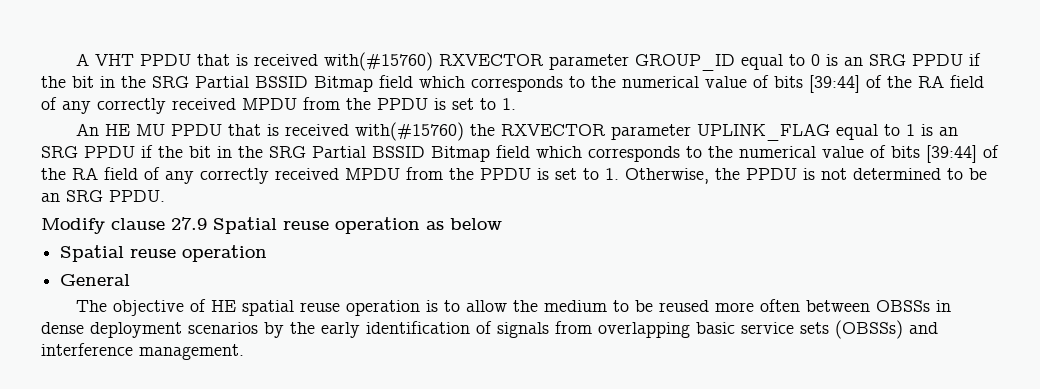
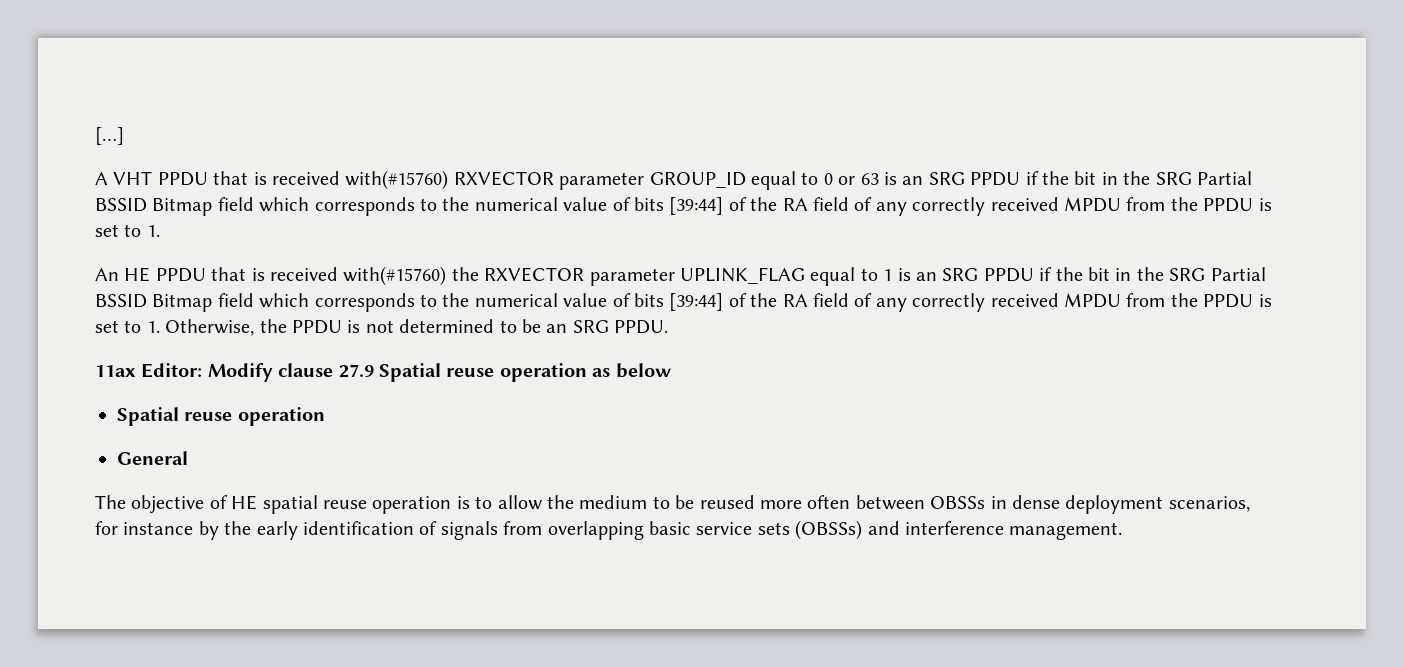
+ […]
- A VHT PPDU that is received with(#15760) RXVECTOR parameter GROUP_ID equal to 0 is an SRG PPDU if the bit in the SRG Partial BSSID Bitmap field which corresponds to the numerical value of bits [39:44] of the RA field of any correctly received MPDU from the PPDU is set to 1.
+ A VHT PPDU that is received with(#15760) RXVECTOR parameter GROUP_ID equal to 0 or 63 is an SRG PPDU if the bit in the SRG Partial BSSID Bitmap field which corresponds to the numerical value of bits [39:44] of the RA field of any correctly received MPDU from the PPDU is set to 1.
- An HE MU PPDU that is received with(#15760) the RXVECTOR parameter UPLINK_FLAG equal to 1 is an SRG PPDU if the bit in the SRG Partial BSSID Bitmap field which corresponds to the numerical value of bits [39:44] of the RA field of any correctly received MPDU from the PPDU is set to 1. Otherwise, the PPDU is not determined to be an SRG PPDU.
+ An HE PPDU that is received with(#15760) the RXVECTOR parameter UPLINK_FLAG equal to 1 is an SRG PPDU if the bit in the SRG Partial BSSID Bitmap field which corresponds to the numerical value of bits [39:44] of the RA field of any correctly received MPDU from the PPDU is set to 1. Otherwise, the PPDU is not determined to be an SRG PPDU.
- Modify clause 27.9 Spatial reuse operation as below
+ 11ax Editor: Modify clause 27.9 Spatial reuse operation as below
- The objective of HE spatial reuse operation is to allow the medium to be reused more often between OBSSs in dense deployment scenarios by the early identification of signals from overlapping basic service sets (OBSSs) and interference management.
+ The objective of HE spatial reuse operation is to allow the medium to be reused more often between OBSSs in dense deployment scenarios, for instance by the early identification of signals from overlapping basic service sets (OBSSs) and interference management.

